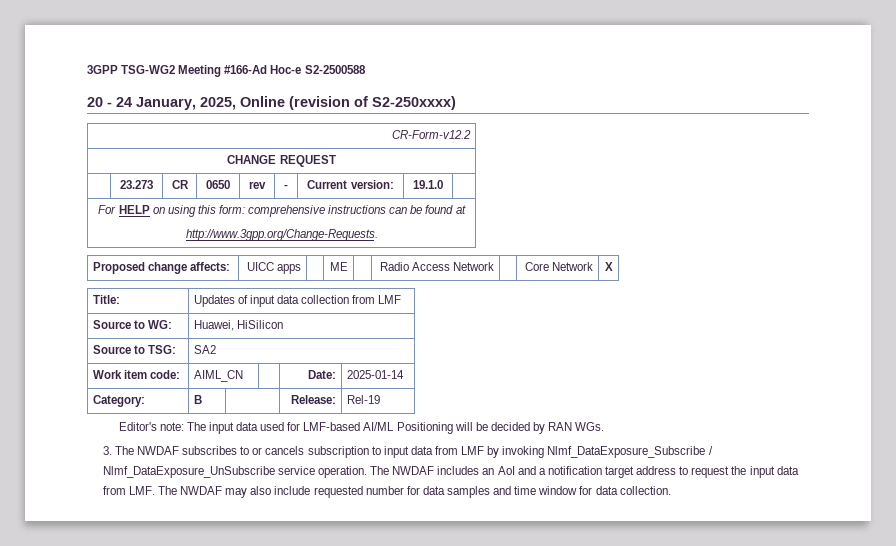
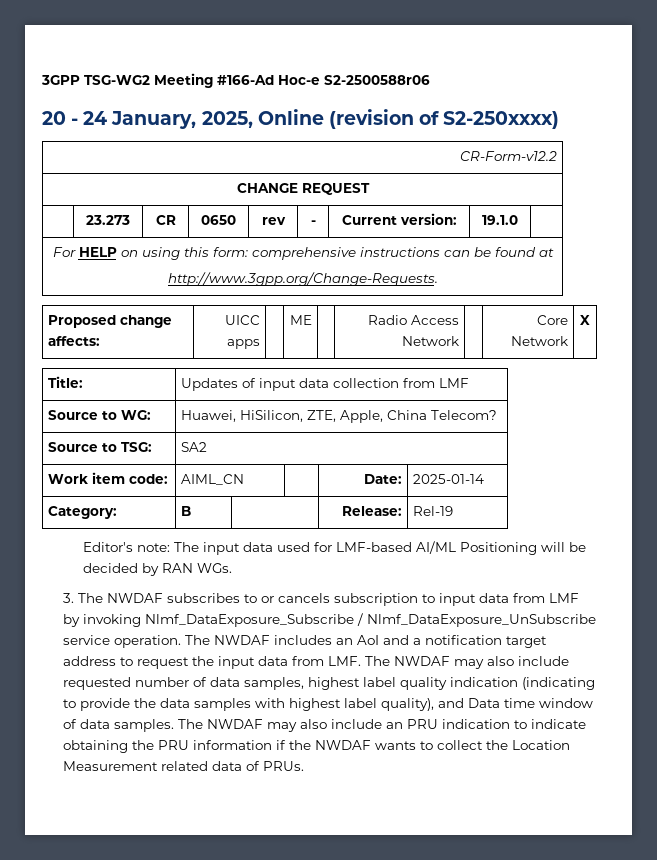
- 3GPP TSG-WG2 Meeting #166-Ad Hoc-e S2-2500588
+ 3GPP TSG-WG2 Meeting #166-Ad Hoc-e S2-2500588r06
- Source to WG: | Huawei, HiSilicon
+ Source to WG: | Huawei, HiSilicon, ZTE, Apple, China Telecom?
- The NWDAF includes an AoI and a notification target address to request the input data from LMF. The NWDAF may also include requested number for data samples and time window for data collection.
+ The NWDAF includes an AoI and a notification target address to request the input data from LMF. The NWDAF may also include requested number of data samples, highest label quality indication (indicating to provide the data samples with highest label quality), and Data time window of data samples. The NWDAF may also include an PRU indication to indicate obtaining the PRU information if the NWDAF wants to collect the Location Measurement related data of PRUs.

